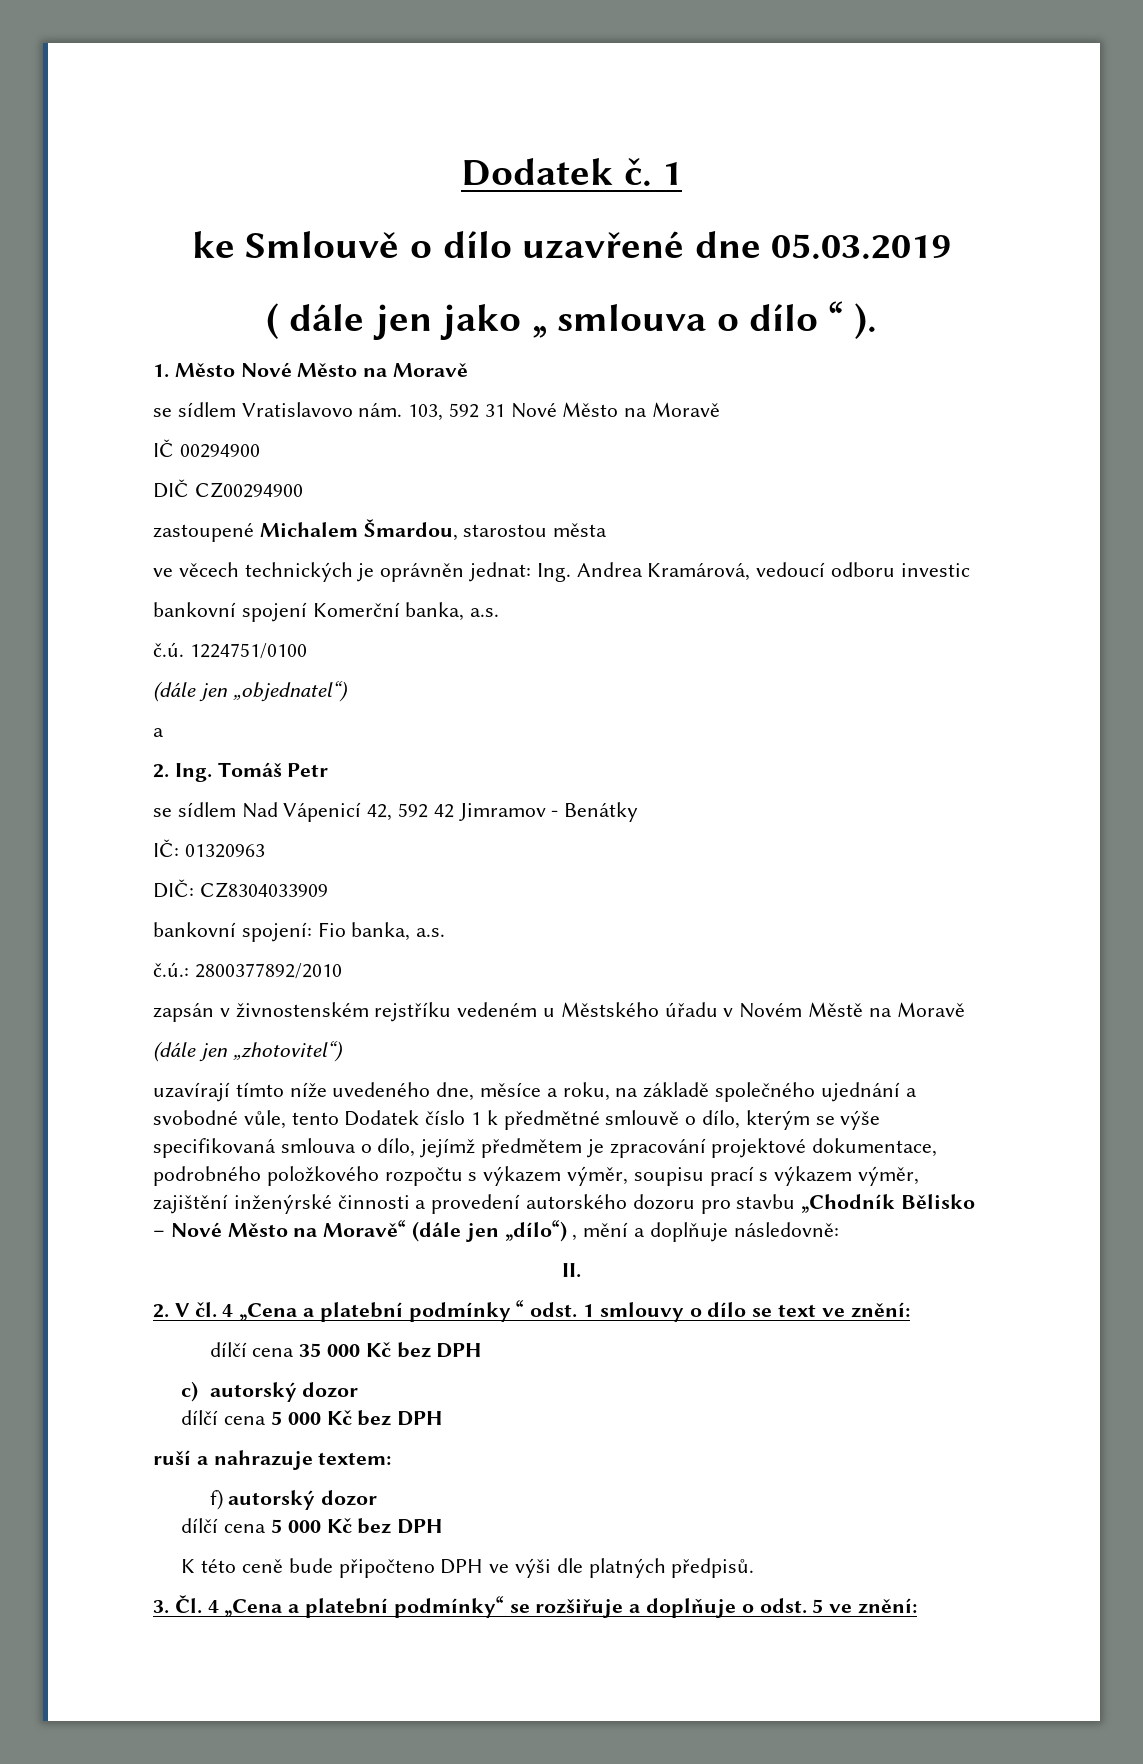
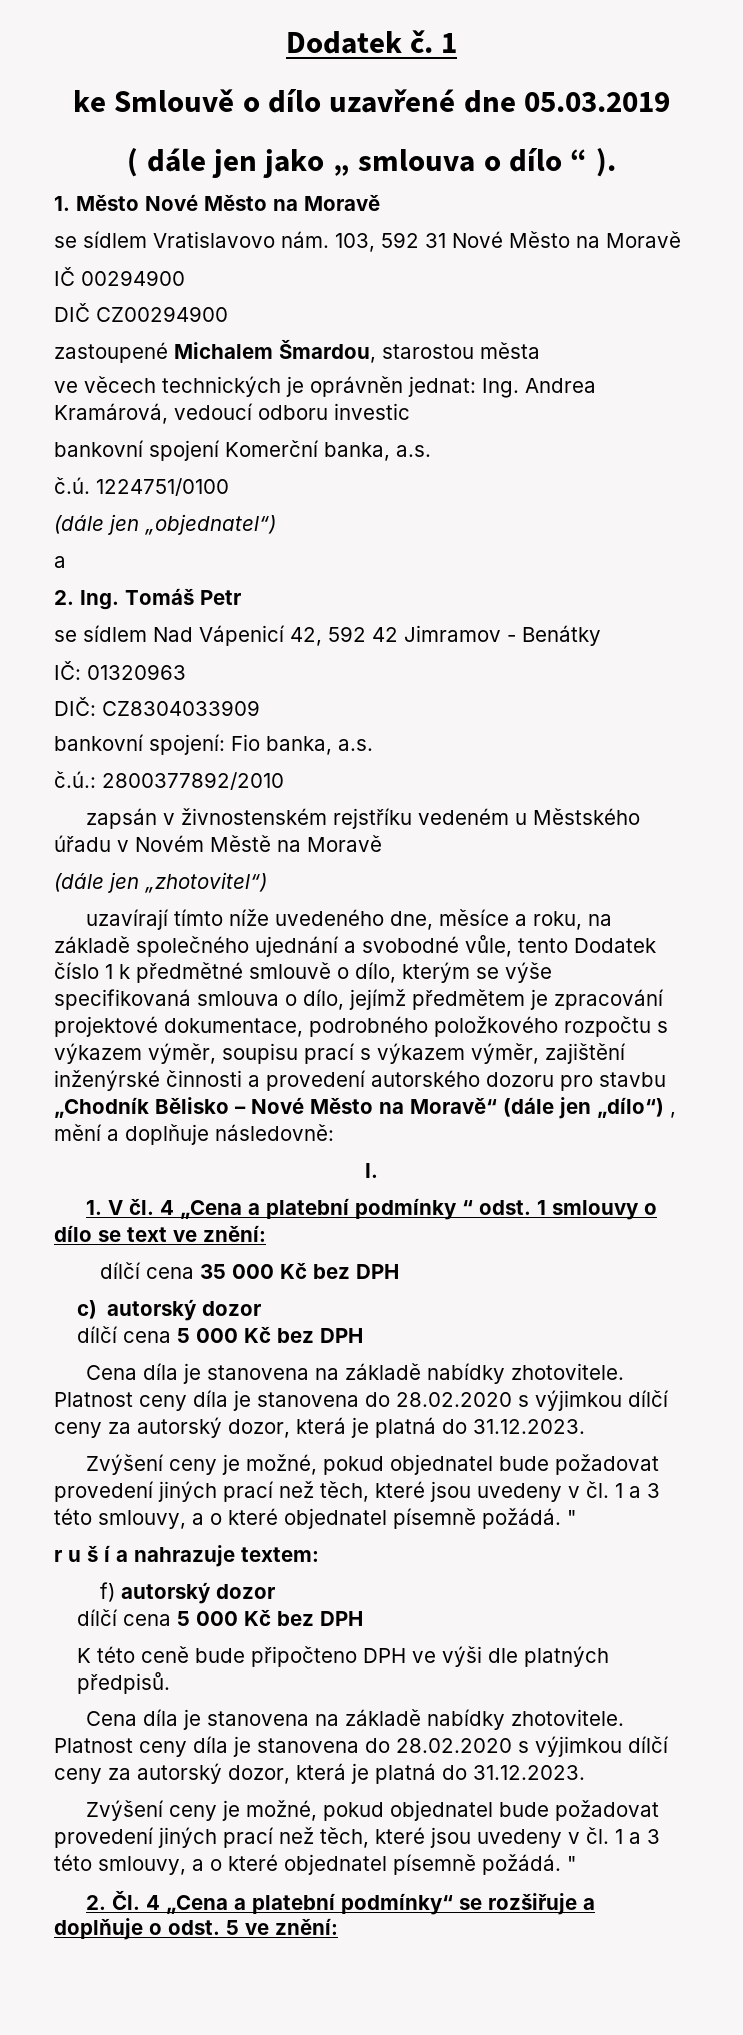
  uzavírají tímto níže uvedeného dne, měsíce a roku, na základě společného ujednání a svobodné vůle, tento Dodatek číslo 1 k předmětné smlouvě o dílo, kterým se výše specifikovaná smlouva o dílo, jejímž předmětem je zpracování projektové dokumentace, podrobného položkového rozpočtu s výkazem výměr, soupisu prací s výkazem výměr, zajištění inženýrské činnosti a provedení autorského dozoru pro stavbu „Chodník Bělisko – Nové Město na Moravě“ (dále jen „dílo“) , mění a doplňuje následovně:
- II.
- 2. V čl. 4 „Cena a platební podmínky “ odst. 1 smlouvy o dílo se text ve znění:
+ I.
+ 1. V čl. 4 „Cena a platební podmínky “ odst. 1 smlouvy o dílo se text ve znění:
  c) autorský dozor
  dílčí cena 5 000 Kč bez DPH
- ruší a nahrazuje textem:
+ Cena díla je stanovena na základě nabídky zhotovitele. Platnost ceny díla je stanovena do 28.02.2020 s výjimkou dílčí ceny za autorský dozor, která je platná do 31.12.2023.
+ Zvýšení ceny je možné, pokud objednatel bude požadovat provedení jiných prací než těch, které jsou uvedeny v čl. 1 a 3 této smlouvy, a o které objednatel písemně požádá. "
+ r u š í a nahrazuje textem:
  K této ceně bude připočteno DPH ve výši dle platných předpisů.
- 3. Čl. 4 „Cena a platební podmínky“ se rozšiřuje a doplňuje o odst. 5 ve znění:
+ Cena díla je stanovena na základě nabídky zhotovitele. Platnost ceny díla je stanovena do 28.02.2020 s výjimkou dílčí ceny za autorský dozor, která je platná do 31.12.2023.
+ Zvýšení ceny je možné, pokud objednatel bude požadovat provedení jiných prací než těch, které jsou uvedeny v čl. 1 a 3 této smlouvy, a o které objednatel písemně požádá. "
+ 2. Čl. 4 „Cena a platební podmínky“ se rozšiřuje a doplňuje o odst. 5 ve znění:

